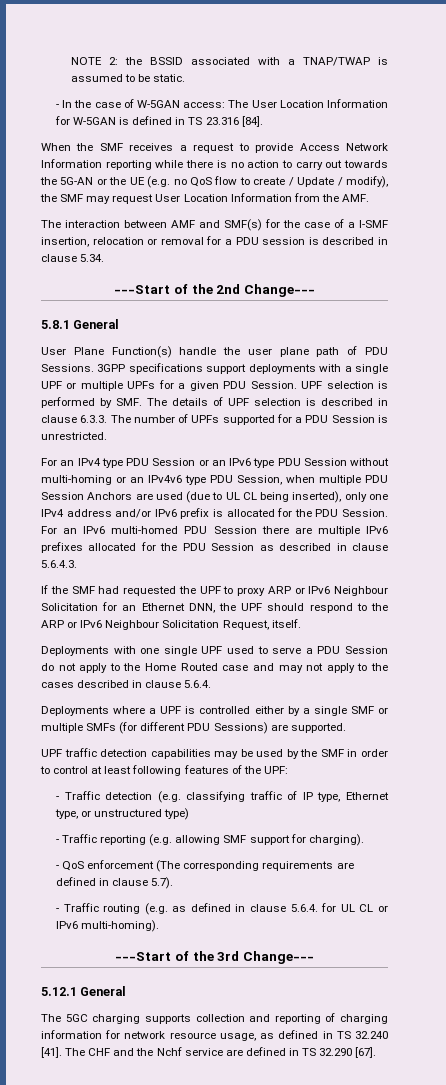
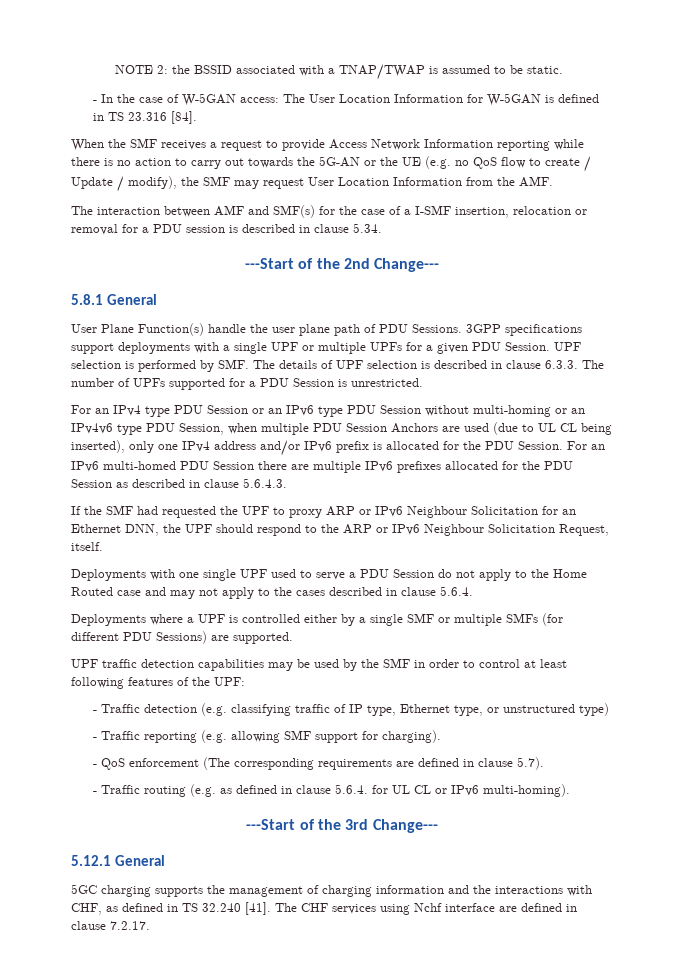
- The 5GC charging supports collection and reporting of charging information for network resource usage, as defined in TS 32.240 [41].
+ 5GC charging supports the management of charging information and the interactions with CHF, as defined in TS 32.240 [41].
- The CHF and the Nchf service are defined in TS 32.290 [67].
+ The CHF services using Nchf interface are defined in clause 7.2.17.

